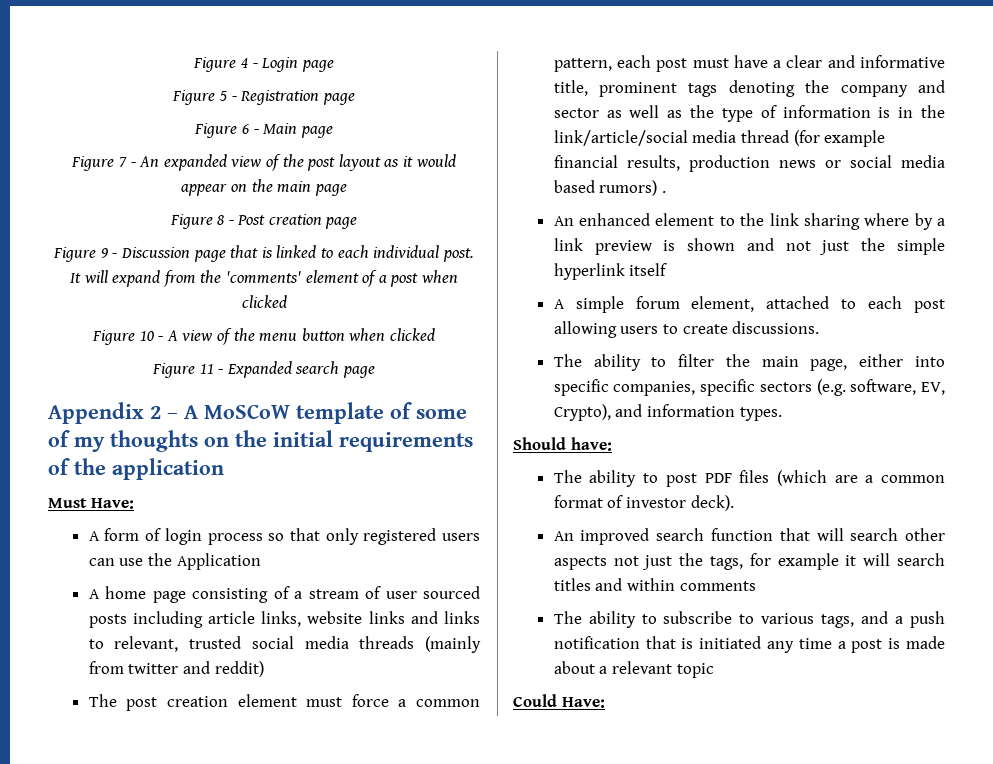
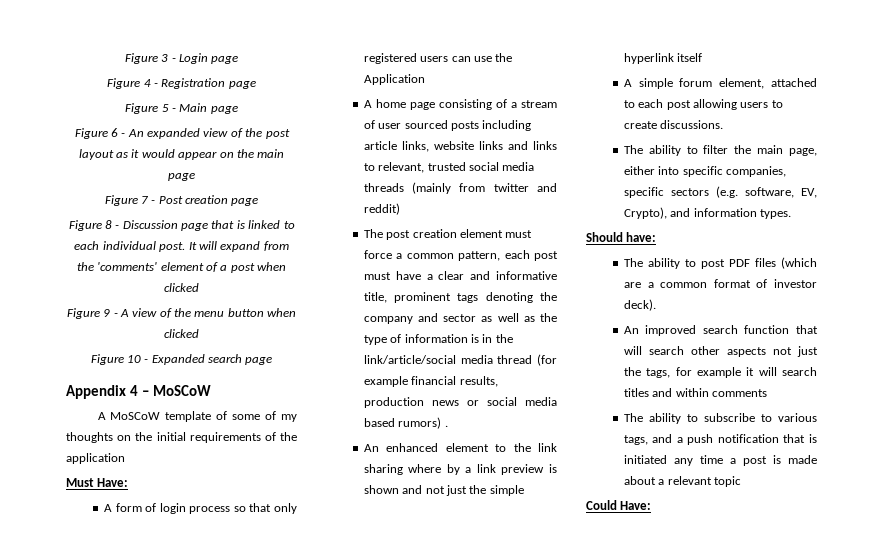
- Figure 4 - Login page
+ Figure 3 - Login page
- Figure 5 - Registration page
+ Figure 4 - Registration page
- Figure 6 - Main page
+ Figure 5 - Main page
- Figure 7 - An expanded view of the post layout as it would appear on the main page
+ Figure 6 - An expanded view of the post layout as it would appear on the main page
- Figure 8 - Post creation page
+ Figure 7 - Post creation page
- Figure 9 - Discussion page that is linked to each individual post.
+ Figure 8 - Discussion page that is linked to each individual post.
- Figure 10 - A view of the menu button when clicked
+ Figure 9 - A view of the menu button when clicked
- Figure 11 - Expanded search page
+ Figure 10 - Expanded search page
- Appendix 2 – A MoSCoW template of some of my thoughts on the initial requirements of the application
+ Appendix 4 – MoSCoW
+ A MoSCoW template of some of my thoughts on the initial requirements of the application

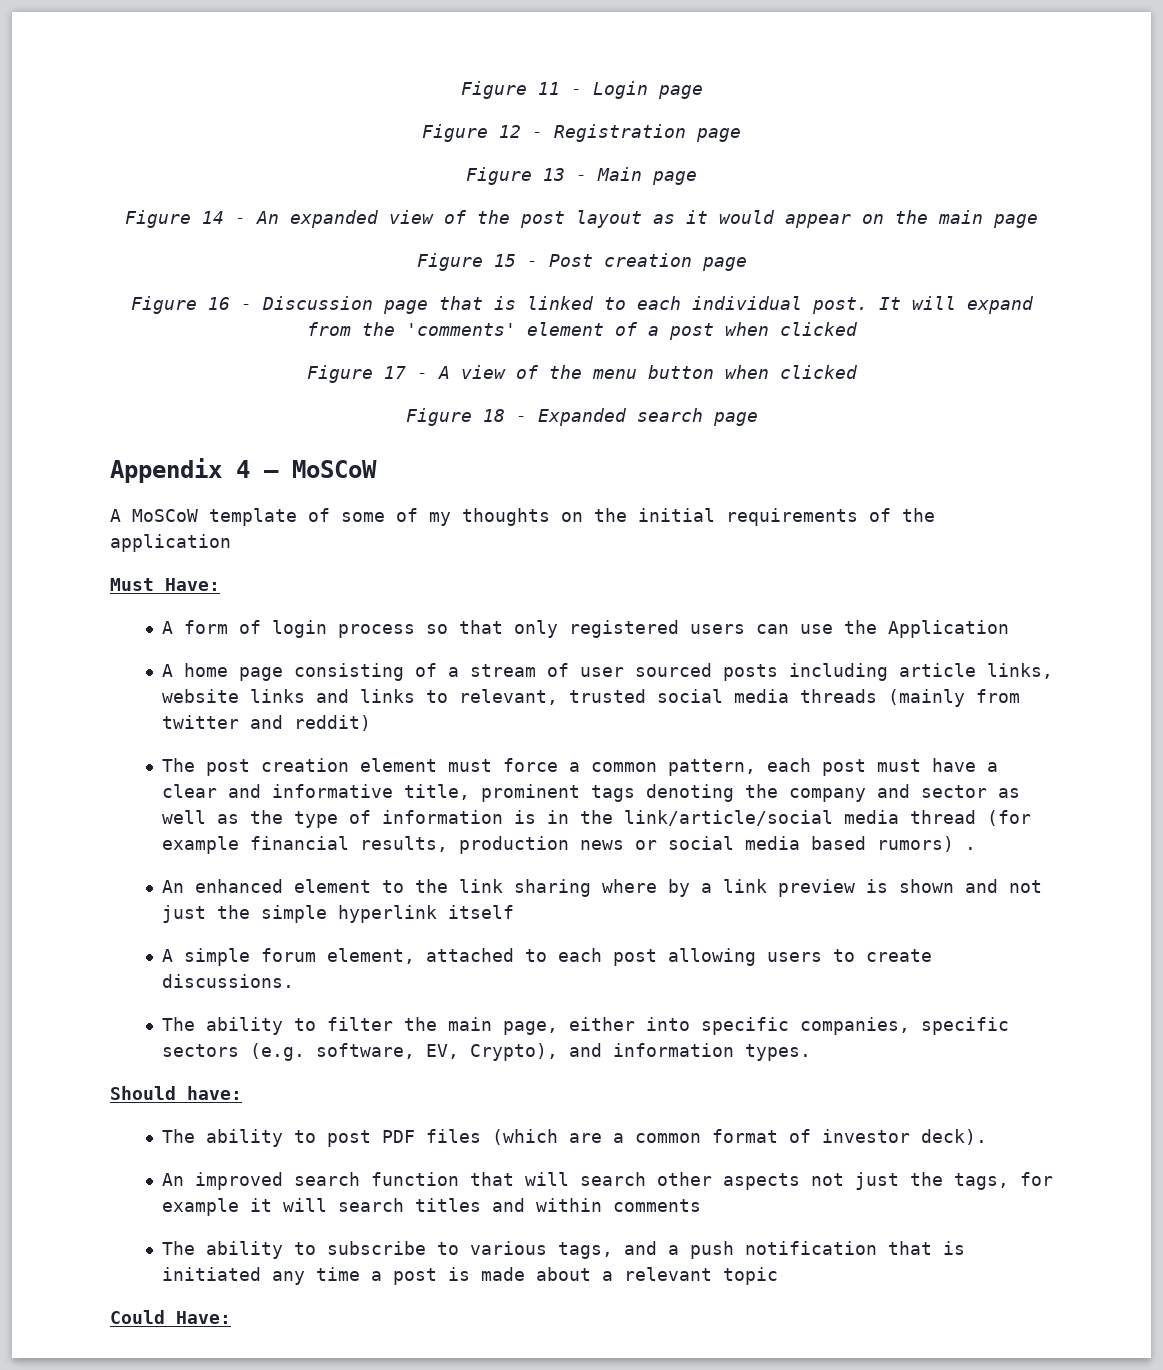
- Figure 3 - Login page
+ Figure 11 - Login page
- Figure 4 - Registration page
+ Figure 12 - Registration page
- Figure 5 - Main page
+ Figure 13 - Main page
- Figure 6 - An expanded view of the post layout as it would appear on the main page
+ Figure 14 - An expanded view of the post layout as it would appear on the main page
- Figure 7 - Post creation page
+ Figure 15 - Post creation page
- Figure 8 - Discussion page that is linked to each individual post.
+ Figure 16 - Discussion page that is linked to each individual post.
- Figure 9 - A view of the menu button when clicked
+ Figure 17 - A view of the menu button when clicked
- Figure 10 - Expanded search page
+ Figure 18 - Expanded search page

